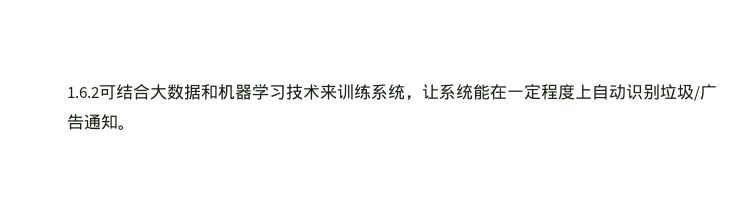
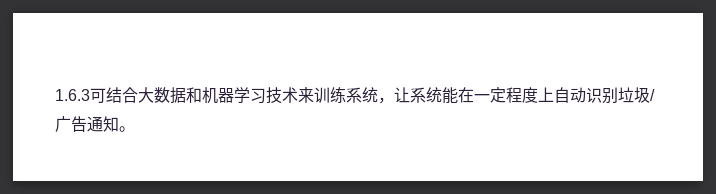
- 1.6.2可结合大数据和机器学习技术来训练系统，让系统能在一定程度上自动识别垃圾/广告通知。
+ 1.6.3可结合大数据和机器学习技术来训练系统，让系统能在一定程度上自动识别垃圾/广告通知。

